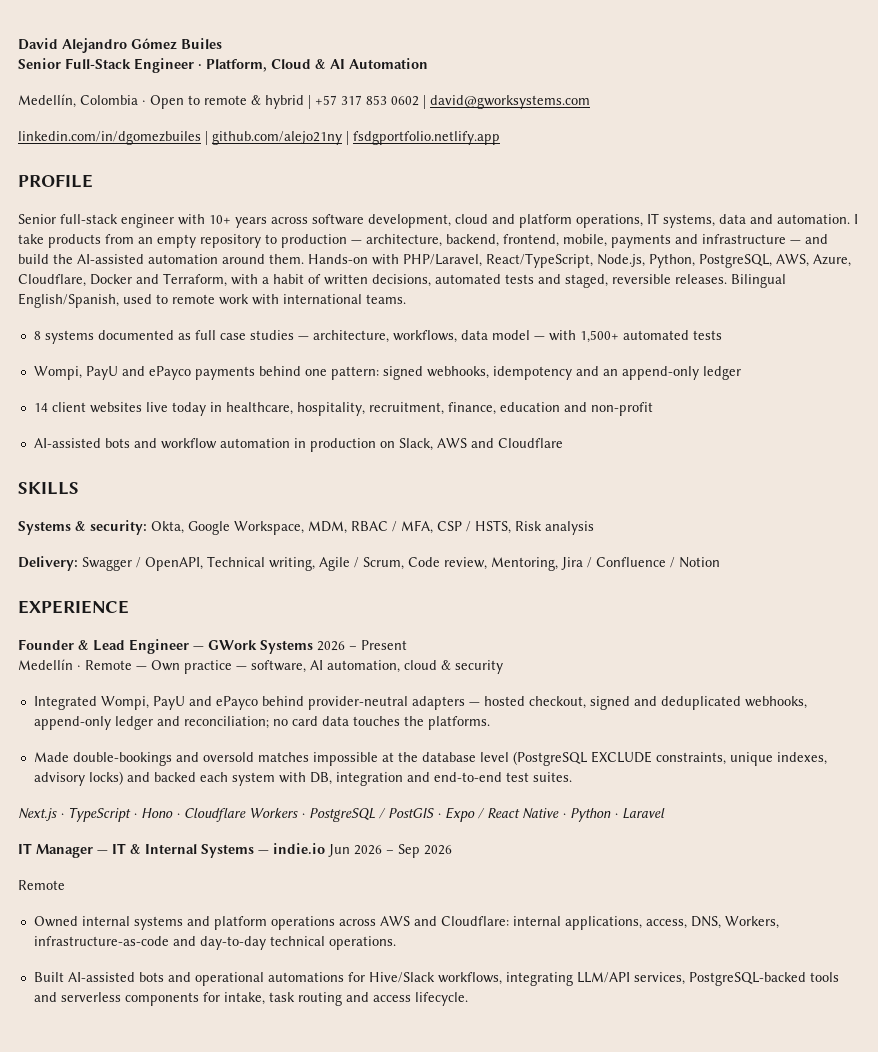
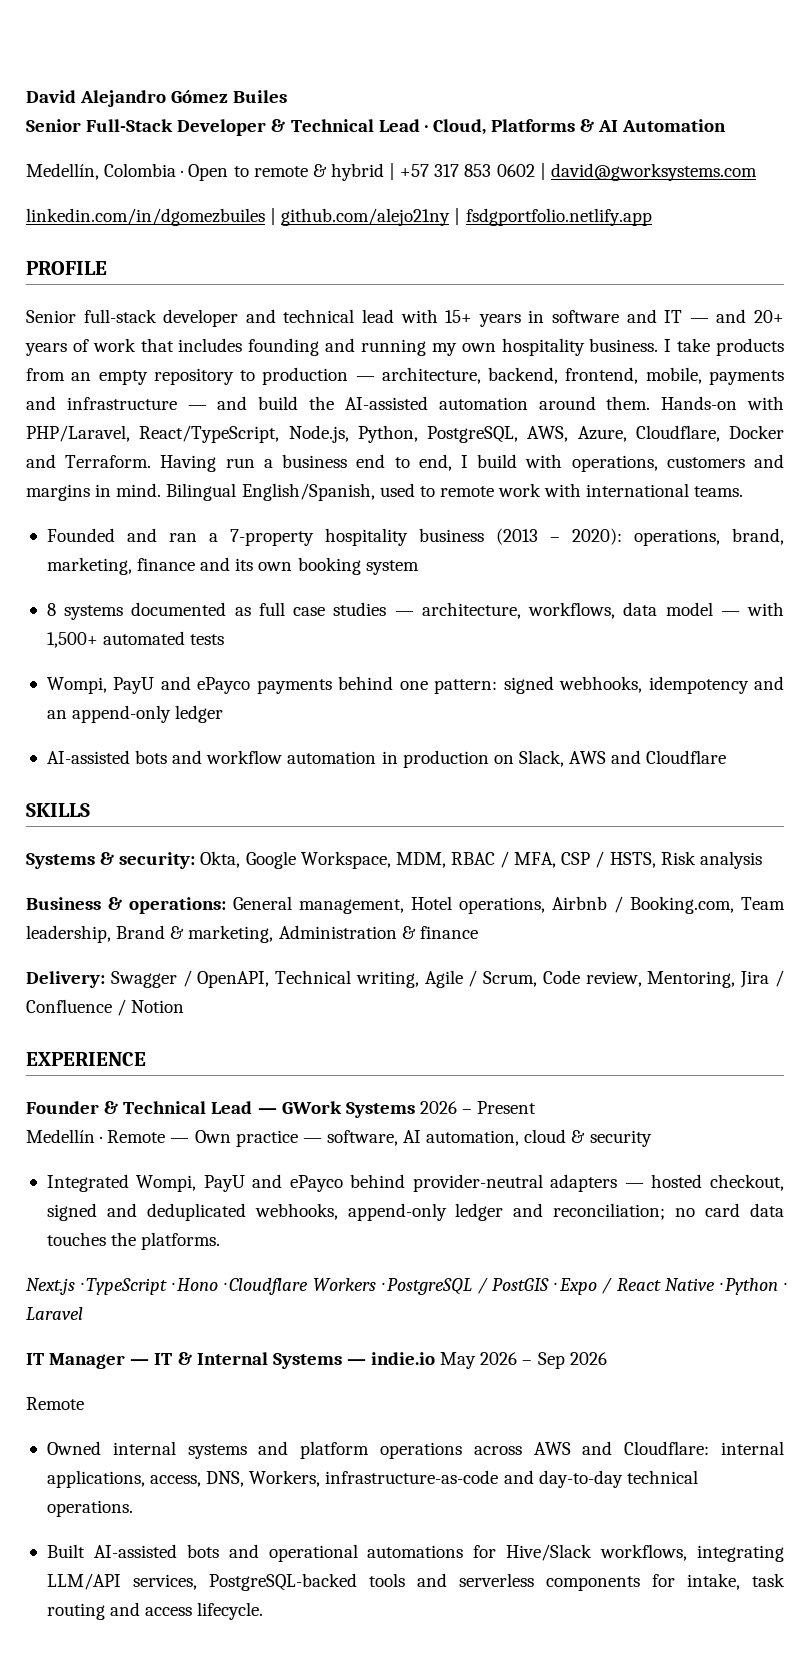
- Senior Full-Stack Engineer · Platform, Cloud & AI Automation
+ Senior Full-Stack Developer & Technical Lead · Cloud, Platforms & AI Automation
- Senior full-stack engineer with 10+ years across software development, cloud and platform operations, IT systems, data and automation.
+ Senior full-stack developer and technical lead with 15+ years in software and IT — and 20+ years of work that includes founding and running my own hospitality business.
- Hands-on with PHP/Laravel, React/TypeScript, Node.js, Python, PostgreSQL, AWS, Azure, Cloudflare, Docker and Terraform, with a habit of written decisions, automated tests and staged, reversible releases.
+ Hands-on with PHP/Laravel, React/TypeScript, Node.js, Python, PostgreSQL, AWS, Azure, Cloudflare, Docker and Terraform. Having run a business end to end, I build with operations, customers and margins in mind.
+ Founded and ran a 7-property hospitality business (2013 – 2020): operations, brand, marketing, finance and its own booking system
- 14 client websites live today in healthcare, hospitality, recruitment, finance, education and non-profit
+ Business & operations: General management, Hotel operations, Airbnb / Booking.com, Team leadership, Brand & marketing, Administration & finance
- Founder & Lead Engineer — GWork Systems 2026 – Present
+ Founder & Technical Lead — GWork Systems 2026 – Present
- Made double-bookings and oversold matches impossible at the database level (PostgreSQL EXCLUDE constraints, unique indexes, advisory locks) and backed each system with DB, integration and end-to-end test suites.
- IT Manager — IT & Internal Systems — indie.io Jun 2026 – Sep 2026
+ IT Manager — IT & Internal Systems — indie.io May 2026 – Sep 2026

